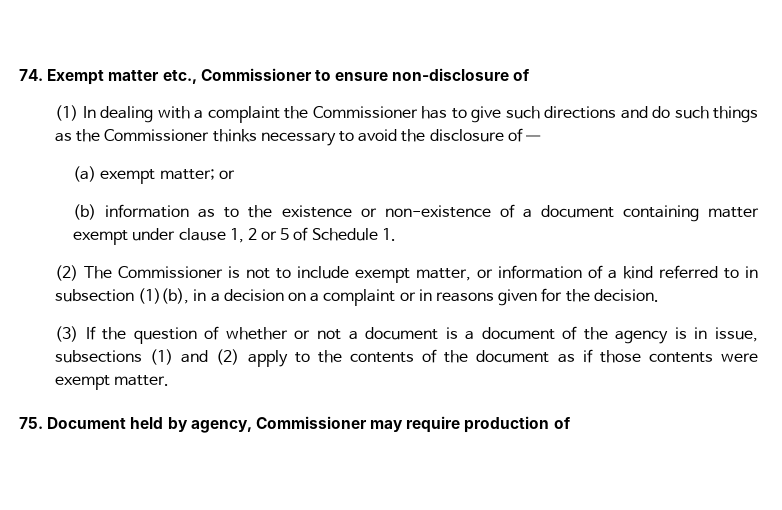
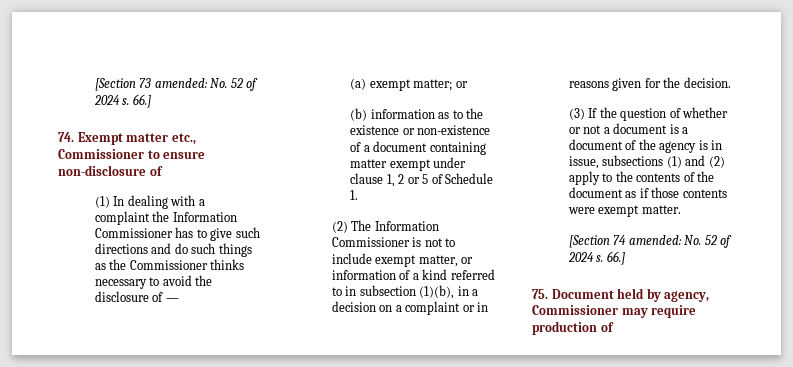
+ [Section 73 amended: No. 52 of 2024 s. 66.]
- (1) In dealing with a complaint the Commissioner has to give such directions and do such things as the Commissioner thinks necessary to avoid the disclosure of —
+ (1) In dealing with a complaint the Information Commissioner has to give such directions and do such things as the Commissioner thinks necessary to avoid the disclosure of —
- (2) The Commissioner is not to include exempt matter, or information of a kind referred to in subsection (1)(b), in a decision on a complaint or in reasons given for the decision.
+ (2) The Information Commissioner is not to include exempt matter, or information of a kind referred to in subsection (1)(b), in a decision on a complaint or in reasons given for the decision.
+ [Section 74 amended: No. 52 of 2024 s. 66.]

